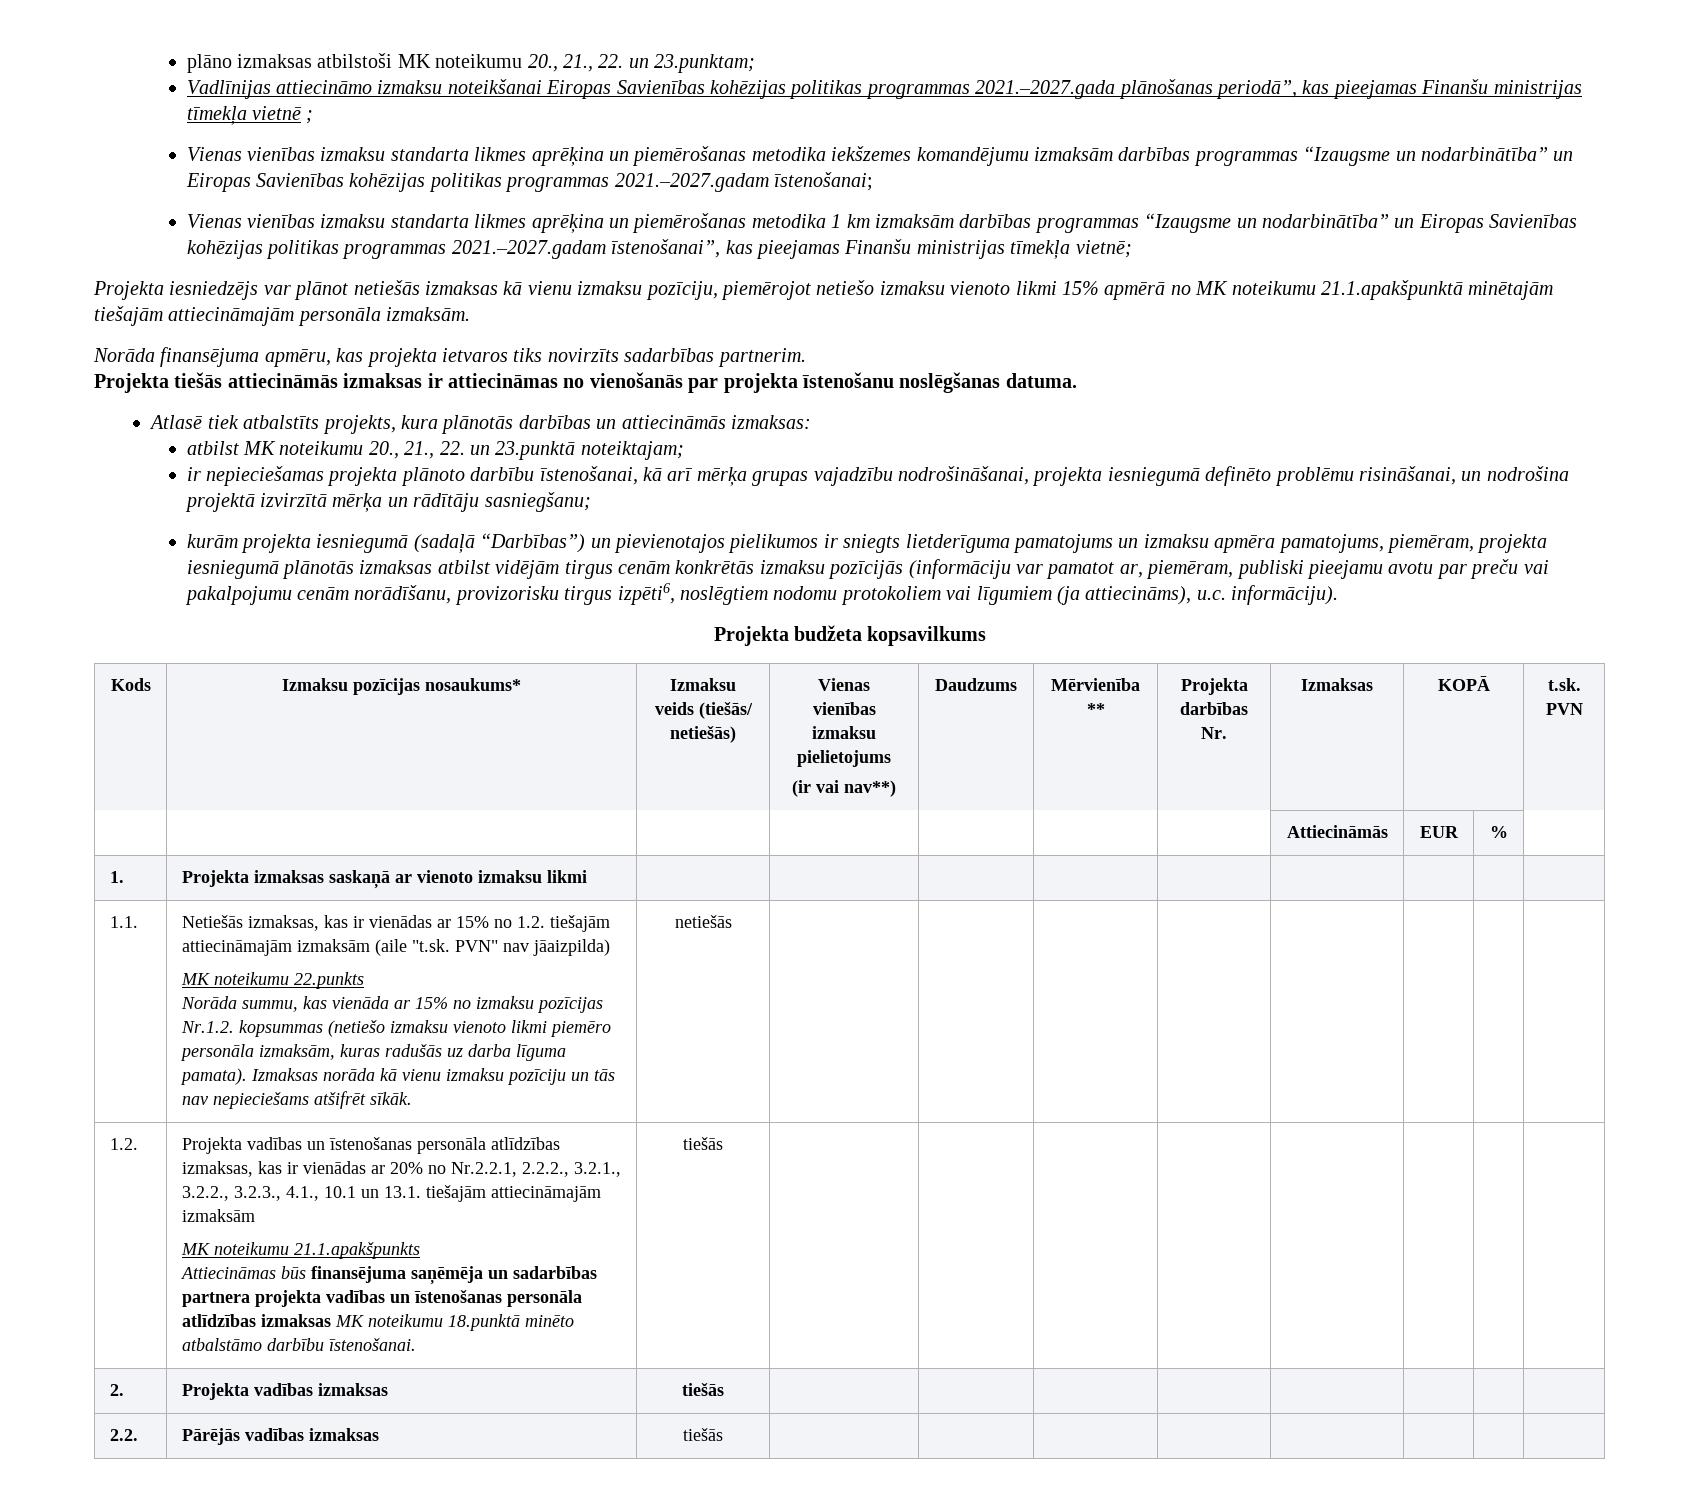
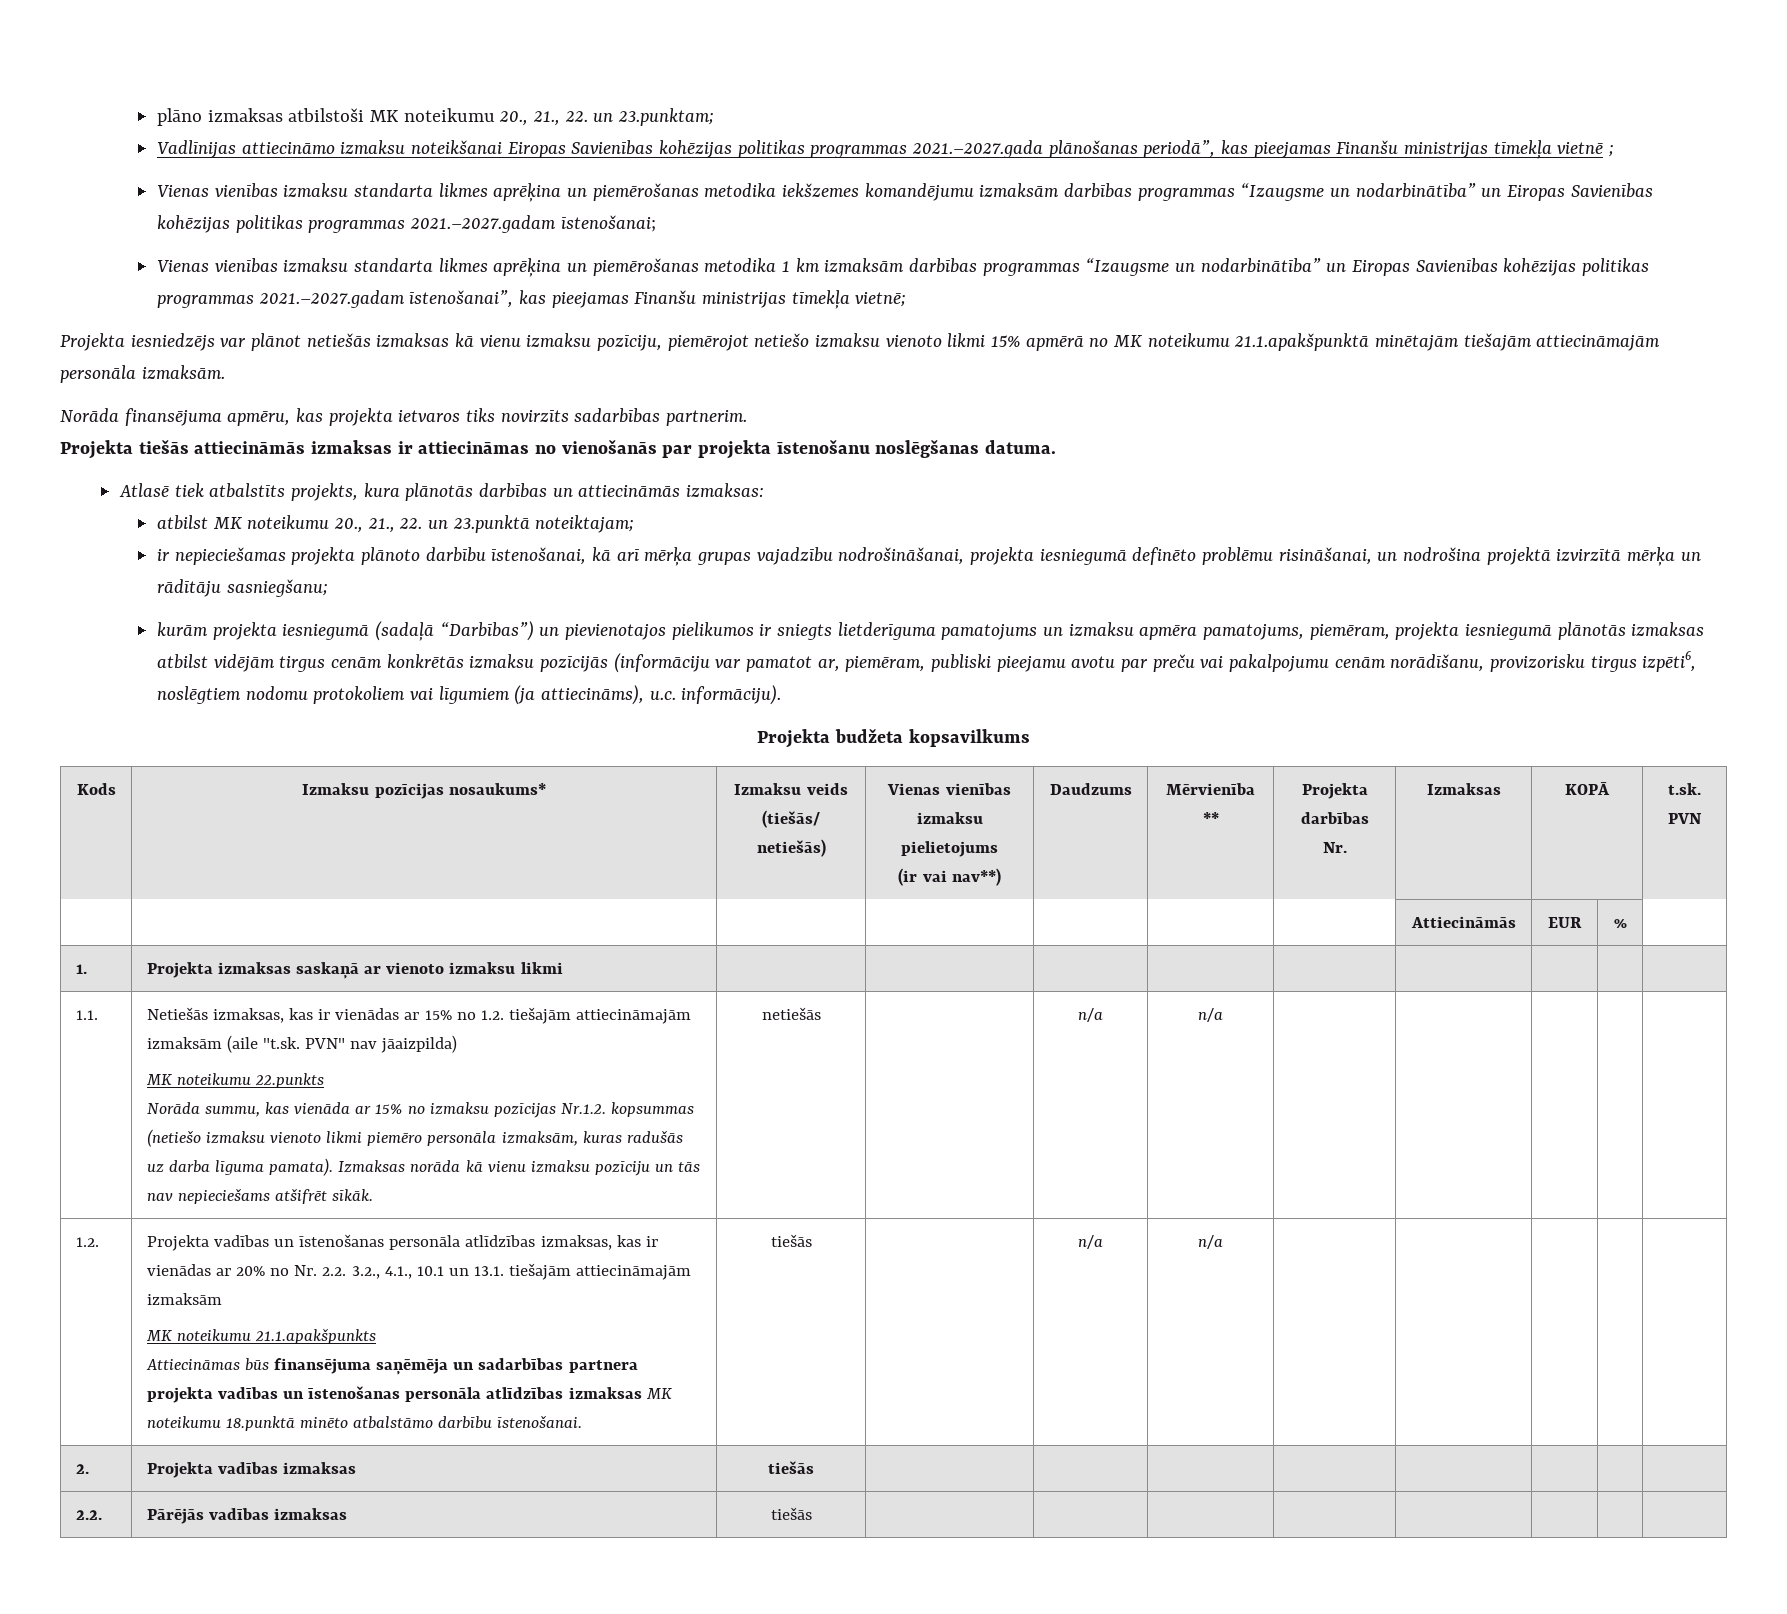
- Izmaksas norāda kā vienu izmaksu pozīciju un tās nav nepieciešams atšifrēt sīkāk. | netiešās
+ Izmaksas norāda kā vienu izmaksu pozīciju un tās nav nepieciešams atšifrēt sīkāk. | netiešās | | n/a | n/a
- Projekta vadības un īstenošanas personāla atlīdzības izmaksas, kas ir vienādas ar 20% no Nr.2.2.1, 2.2.2., 3.2.1., 3.2.2., 3.2.3., 4.1., 10.1 un 13.1. tiešajām attiecināmajām izmaksām
+ Projekta vadības un īstenošanas personāla atlīdzības izmaksas, kas ir vienādas ar 20% no Nr. 2.2. 3.2., 4.1., 10.1 un 13.1. tiešajām attiecināmajām izmaksām
- Attiecināmas būs finansējuma saņēmēja un sadarbības partnera projekta vadības un īstenošanas personāla atlīdzības izmaksas MK noteikumu 18.punktā minēto atbalstāmo darbību īstenošanai. | tiešās
+ Attiecināmas būs finansējuma saņēmēja un sadarbības partnera projekta vadības un īstenošanas personāla atlīdzības izmaksas MK noteikumu 18.punktā minēto atbalstāmo darbību īstenošanai. | tiešās | | n/a | n/a

